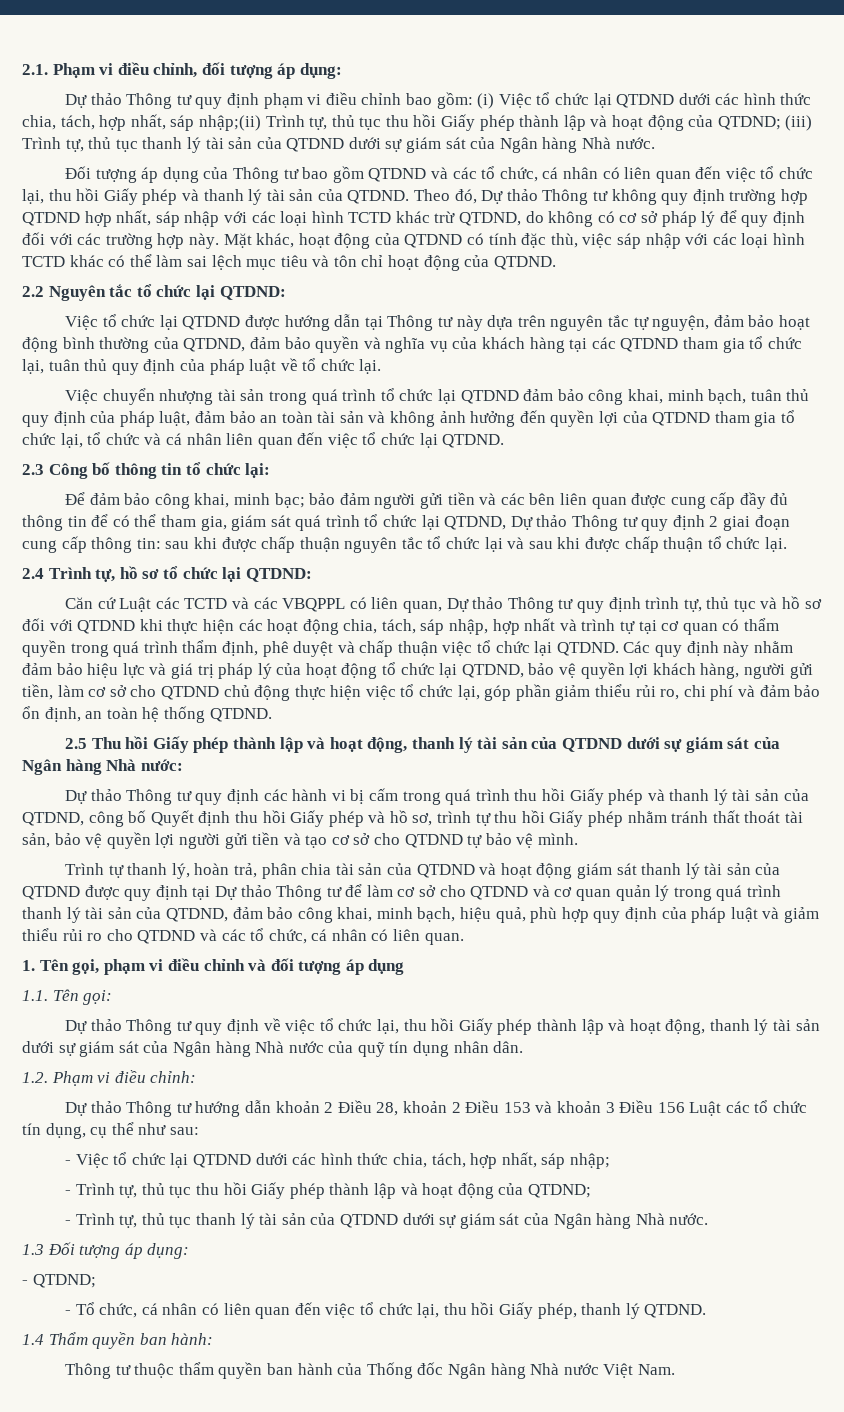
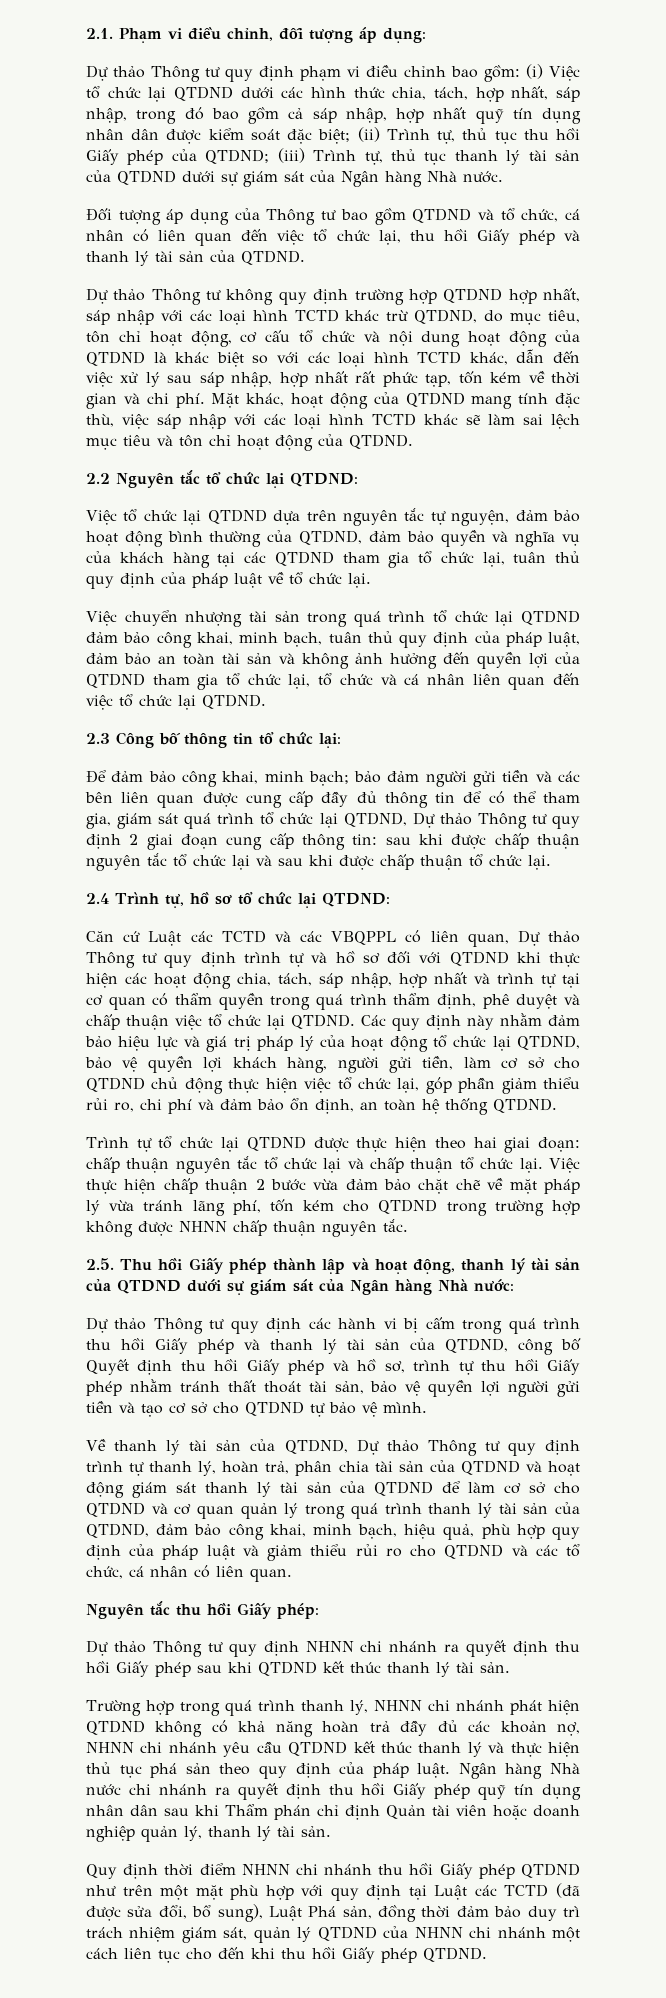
- Dự thảo Thông tư quy định phạm vi điều chỉnh bao gồm: (i) Việc tổ chức lại QTDND dưới các hình thức chia, tách, hợp nhất, sáp nhập;(ii) Trình tự, thủ tục thu hồi Giấy phép thành lập và hoạt động của QTDND; (iii) Trình tự, thủ tục thanh lý tài sản của QTDND dưới sự giám sát của Ngân hàng Nhà nước.
+ Dự thảo Thông tư quy định phạm vi điều chỉnh bao gồm: (i) Việc tổ chức lại QTDND dưới các hình thức chia, tách, hợp nhất, sáp nhập, trong đó bao gồm cả sáp nhập, hợp nhất quỹ tín dụng nhân dân được kiểm soát đặc biệt; (ii) Trình tự, thủ tục thu hồi Giấy phép của QTDND; (iii) Trình tự, thủ tục thanh lý tài sản của QTDND dưới sự giám sát của Ngân hàng Nhà nước.
- Đối tượng áp dụng của Thông tư bao gồm QTDND và các tổ chức, cá nhân có liên quan đến việc tổ chức lại, thu hồi Giấy phép và thanh lý tài sản của QTDND. Theo đó, Dự thảo Thông tư không quy định trường hợp QTDND hợp nhất, sáp nhập với các loại hình TCTD khác trừ QTDND, do không có cơ sở pháp lý để quy định đối với các trường hợp này.
+ Đối tượng áp dụng của Thông tư bao gồm QTDND và tổ chức, cá nhân có liên quan đến việc tổ chức lại, thu hồi Giấy phép và thanh lý tài sản của QTDND.
+ Dự thảo Thông tư không quy định trường hợp QTDND hợp nhất, sáp nhập với các loại hình TCTD khác trừ QTDND, do mục tiêu, tôn chỉ hoạt động, cơ cấu tổ chức và nội dung hoạt động của QTDND là khác biệt so với các loại hình TCTD khác, dẫn đến việc xử lý sau sáp nhập, hợp nhất rất phức tạp, tốn kém về thời gian và chi phí.
- Mặt khác, hoạt động của QTDND có tính đặc thù, việc sáp nhập với các loại hình TCTD khác có thể làm sai lệch mục tiêu và tôn chỉ hoạt động của QTDND.
+ Mặt khác, hoạt động của QTDND mang tính đặc thù, việc sáp nhập với các loại hình TCTD khác sẽ làm sai lệch mục tiêu và tôn chỉ hoạt động của QTDND.
- Việc tổ chức lại QTDND được hướng dẫn tại Thông tư này dựa trên nguyên tắc tự nguyện, đảm bảo hoạt động bình thường của QTDND, đảm bảo quyền và nghĩa vụ của khách hàng tại các QTDND tham gia tổ chức lại, tuân thủ quy định của pháp luật về tổ chức lại.
+ Việc tổ chức lại QTDND dựa trên nguyên tắc tự nguyện, đảm bảo hoạt động bình thường của QTDND, đảm bảo quyền và nghĩa vụ của khách hàng tại các QTDND tham gia tổ chức lại, tuân thủ quy định của pháp luật về tổ chức lại.
- Để đảm bảo công khai, minh bạc;
+ Để đảm bảo công khai, minh bạch;
- Căn cứ Luật các TCTD và các VBQPPL có liên quan, Dự thảo Thông tư quy định trình tự, thủ tục và hồ sơ đối với QTDND khi thực hiện các hoạt động chia, tách, sáp nhập, hợp nhất và trình tự tại cơ quan có thẩm quyền trong quá trình thẩm định, phê duyệt và chấp thuận việc tổ chức lại QTDND.
+ Căn cứ Luật các TCTD và các VBQPPL có liên quan, Dự thảo Thông tư quy định trình tự và hồ sơ đối với QTDND khi thực hiện các hoạt động chia, tách, sáp nhập, hợp nhất và trình tự tại cơ quan có thẩm quyền trong quá trình thẩm định, phê duyệt và chấp thuận việc tổ chức lại QTDND.
- 2.5 Thu hồi Giấy phép thành lập và hoạt động, thanh lý tài sản của QTDND dưới sự giám sát của Ngân hàng Nhà nước:
+ Trình tự tổ chức lại QTDND được thực hiện theo hai giai đoạn: chấp thuận nguyên tắc tổ chức lại và chấp thuận tổ chức lại. Việc thực hiện chấp thuận 2 bước vừa đảm bảo chặt chẽ về mặt pháp lý vừa tránh lãng phí, tốn kém cho QTDND trong trường hợp không được NHNN chấp thuận nguyên tắc.
+ 2.5. Thu hồi Giấy phép thành lập và hoạt động, thanh lý tài sản của QTDND dưới sự giám sát của Ngân hàng Nhà nước:
- Trình tự thanh lý, hoàn trả, phân chia tài sản của QTDND và hoạt động giám sát thanh lý tài sản của QTDND được quy định tại Dự thảo Thông tư để làm cơ sở cho QTDND và cơ quan quản lý trong quá trình thanh lý tài sản của QTDND, đảm bảo công khai, minh bạch, hiệu quả, phù hợp quy định của pháp luật và giảm thiểu rủi ro cho QTDND và các tổ chức, cá nhân có liên quan.
+ Về thanh lý tài sản của QTDND, Dự thảo Thông tư quy định trình tự thanh lý, hoàn trả, phân chia tài sản của QTDND và hoạt động giám sát thanh lý tài sản của QTDND để làm cơ sở cho QTDND và cơ quan quản lý trong quá trình thanh lý tài sản của QTDND, đảm bảo công khai, minh bạch, hiệu quả, phù hợp quy định của pháp luật và giảm thiểu rủi ro cho QTDND và các tổ chức, cá nhân có liên quan.
- 1. Tên gọi, phạm vi điều chỉnh và đối tượng áp dụng
- 1.1. Tên gọi:
- Dự thảo Thông tư quy định về việc tổ chức lại, thu hồi Giấy phép thành lập và hoạt động, thanh lý tài sản dưới sự giám sát của Ngân hàng Nhà nước của quỹ tín dụng nhân dân.
- 1.2. Phạm vi điều chỉnh:
- Dự thảo Thông tư hướng dẫn khoản 2 Điều 28, khoản 2 Điều 153 và khoản 3 Điều 156 Luật các tổ chức tín dụng, cụ thể như sau:
- - Việc tổ chức lại QTDND dưới các hình thức chia, tách, hợp nhất, sáp nhập;
- - Trình tự, thủ tục thu hồi Giấy phép thành lập và hoạt động của QTDND;
- - Trình tự, thủ tục thanh lý tài sản của QTDND dưới sự giám sát của Ngân hàng Nhà nước.
- 1.3 Đối tượng áp dụng:
- - QTDND;
- - Tổ chức, cá nhân có liên quan đến việc tổ chức lại, thu hồi Giấy phép, thanh lý QTDND.
- 1.4 Thẩm quyền ban hành:
- Thông tư thuộc thẩm quyền ban hành của Thống đốc Ngân hàng Nhà nước Việt Nam.
+ Nguyên tắc thu hồi Giấy phép:
+ Dự thảo Thông tư quy định NHNN chi nhánh ra quyết định thu hồi Giấy phép sau khi QTDND kết thúc thanh lý tài sản.
+ Trường hợp trong quá trình thanh lý, NHNN chi nhánh phát hiện QTDND không có khả năng hoàn trả đầy đủ các khoản nợ, NHNN chi nhánh yêu cầu QTDND kết thúc thanh lý và thực hiện thủ tục phá sản theo quy định của pháp luật. Ngân hàng Nhà nước chi nhánh ra quyết định thu hồi Giấy phép quỹ tín dụng nhân dân sau khi Thẩm phán chỉ định Quản tài viên hoặc doanh nghiệp quản lý, thanh lý tài sản.
+ Quy định thời điểm NHNN chi nhánh thu hồi Giấy phép QTDND như trên một mặt phù hợp với quy định tại Luật các TCTD (đã được sửa đổi, bổ sung), Luật Phá sản, đồng thời đảm bảo duy trì trách nhiệm giám sát, quản lý QTDND của NHNN chi nhánh một cách liên tục cho đến khi thu hồi Giấy phép QTDND.

